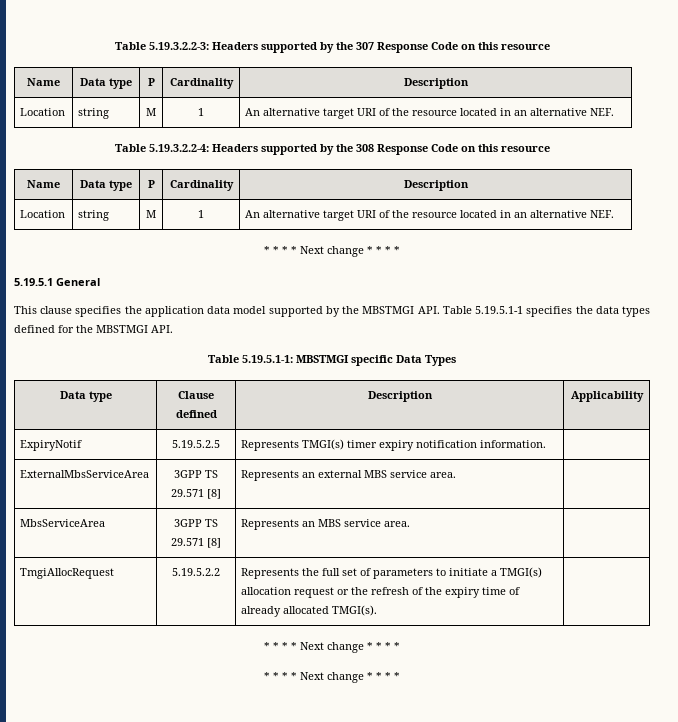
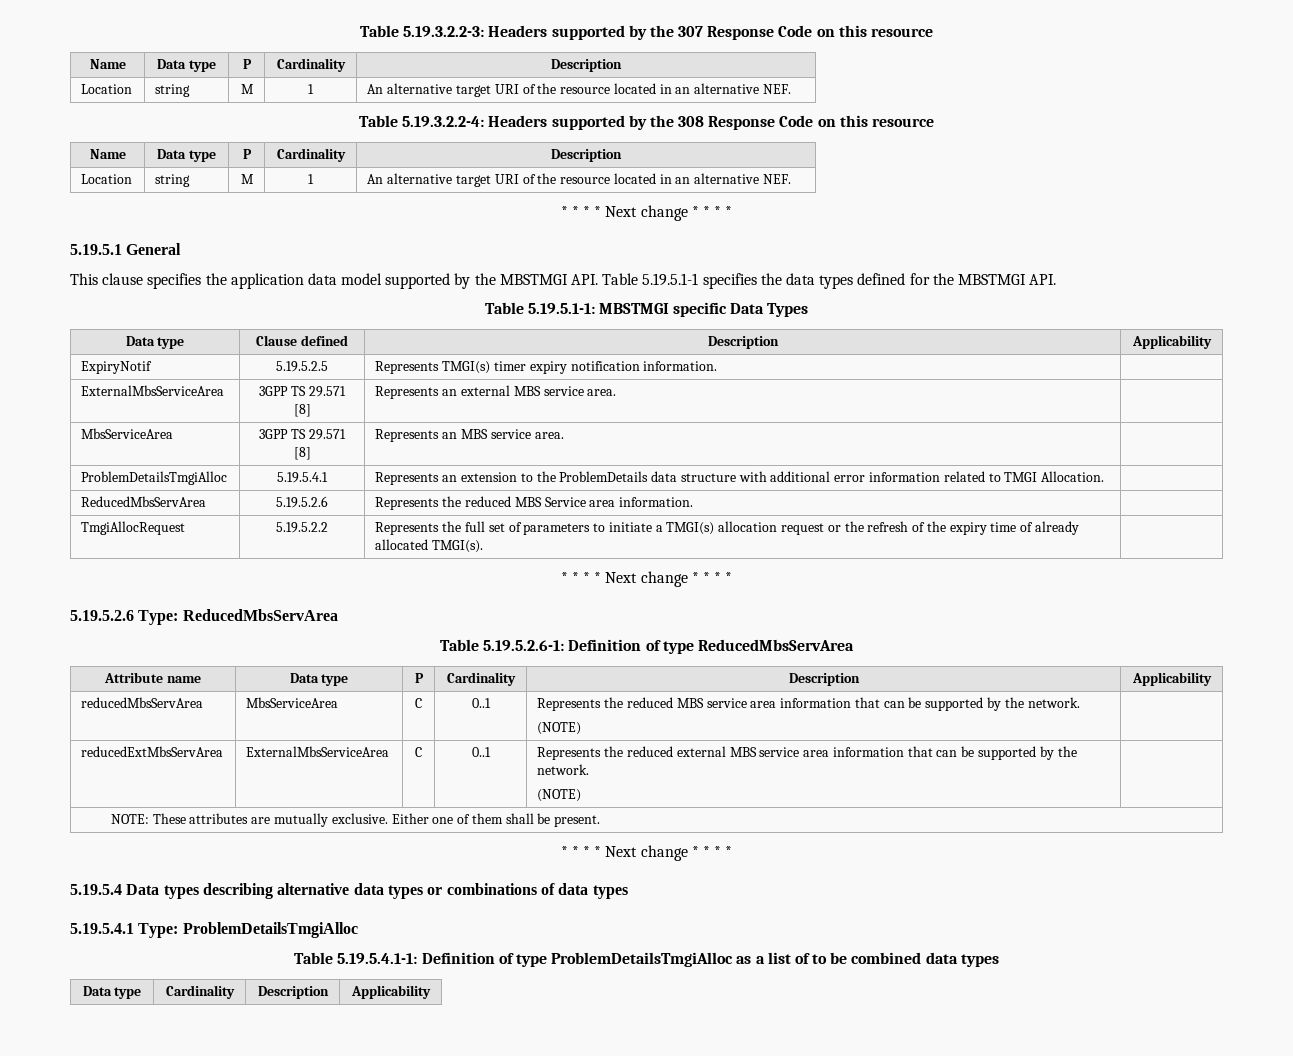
+ ProblemDetailsTmgiAlloc | 5.19.5.4.1 | Represents an extension to the ProblemDetails data structure with additional error information related to TMGI Allocation. |
+ ReducedMbsServArea | 5.19.5.2.6 | Represents the reduced MBS Service area information. |
+ 5.19.5.2.6 Type: ReducedMbsServArea
+ Table 5.19.5.2.6-1: Definition of type ReducedMbsServArea
+ Attribute name | Data type | P | Cardinality | Description | Applicability
+ reducedMbsServArea | MbsServiceArea | C | 0..1 | Represents the reduced MBS service area information that can be supported by the network.
+ (NOTE) |
+ reducedExtMbsServArea | ExternalMbsServiceArea | C | 0..1 | Represents the reduced external MBS service area information that can be supported by the network.
+ (NOTE) |
+ NOTE: These attributes are mutually exclusive. Either one of them shall be present.
+ 5.19.5.4 Data types describing alternative data types or combinations of data types
+ 5.19.5.4.1 Type: ProblemDetailsTmgiAlloc
+ Table 5.19.5.4.1-1: Definition of type ProblemDetailsTmgiAlloc as a list of to be combined data types
+ Data type | Cardinality | Description | Applicability

